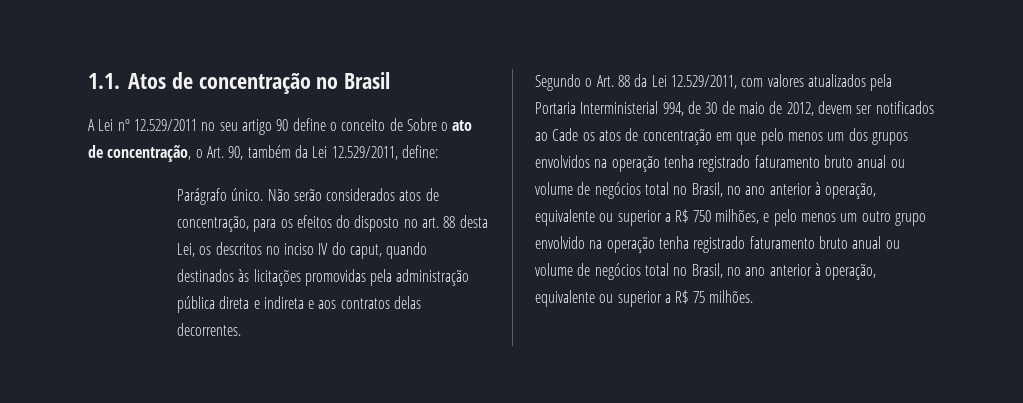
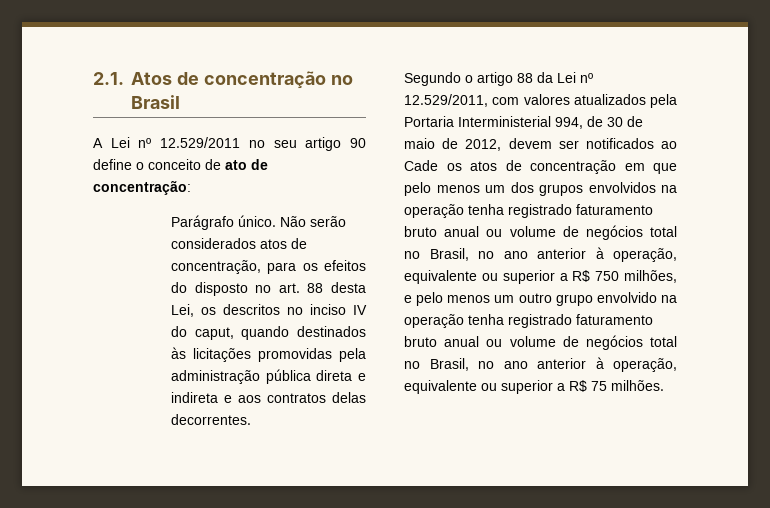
- 1.1. Atos de concentração no Brasil
+ 2.1. Atos de concentração no Brasil
- A Lei nº 12.529/2011 no seu artigo 90 define o conceito de Sobre o ato de concentração, o Art. 90, também da Lei 12.529/2011, define:
+ A Lei nº 12.529/2011 no seu artigo 90 define o conceito de ato de concentração:
- Segundo o Art. 88 da Lei 12.529/2011, com valores atualizados pela Portaria Interministerial 994, de 30 de maio de 2012, devem ser notificados ao Cade os atos de concentração em que pelo menos um dos grupos envolvidos na operação tenha registrado faturamento bruto anual ou volume de negócios total no Brasil, no ano anterior à operação, equivalente ou superior a R$ 750 milhões, e pelo menos um outro grupo envolvido na operação tenha registrado faturamento bruto anual ou volume de negócios total no Brasil, no ano anterior à operação, equivalente ou superior a R$ 75 milhões.
+ Segundo o artigo 88 da Lei nº 12.529/2011, com valores atualizados pela Portaria Interministerial 994, de 30 de maio de 2012, devem ser notificados ao Cade os atos de concentração em que pelo menos um dos grupos envolvidos na operação tenha registrado faturamento bruto anual ou volume de negócios total no Brasil, no ano anterior à operação, equivalente ou superior a R$ 750 milhões, e pelo menos um outro grupo envolvido na operação tenha registrado faturamento bruto anual ou volume de negócios total no Brasil, no ano anterior à operação, equivalente ou superior a R$ 75 milhões.

